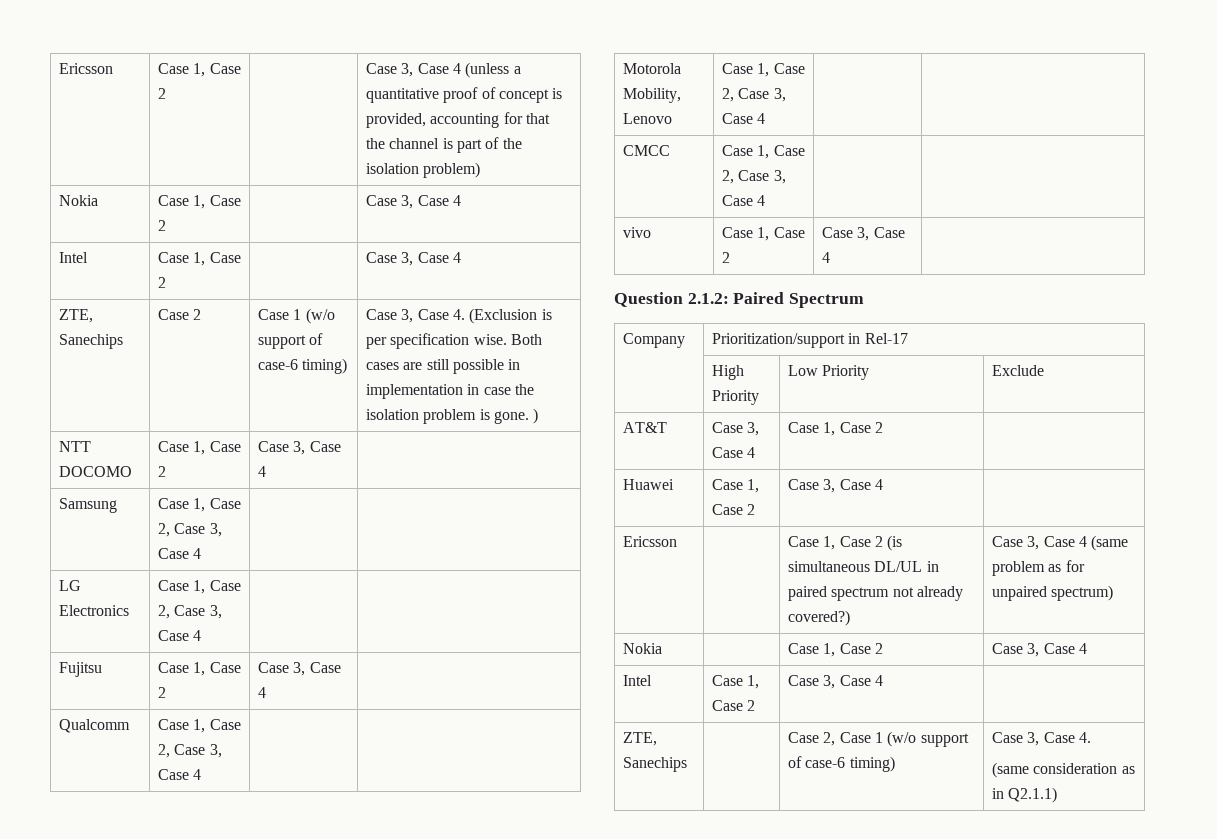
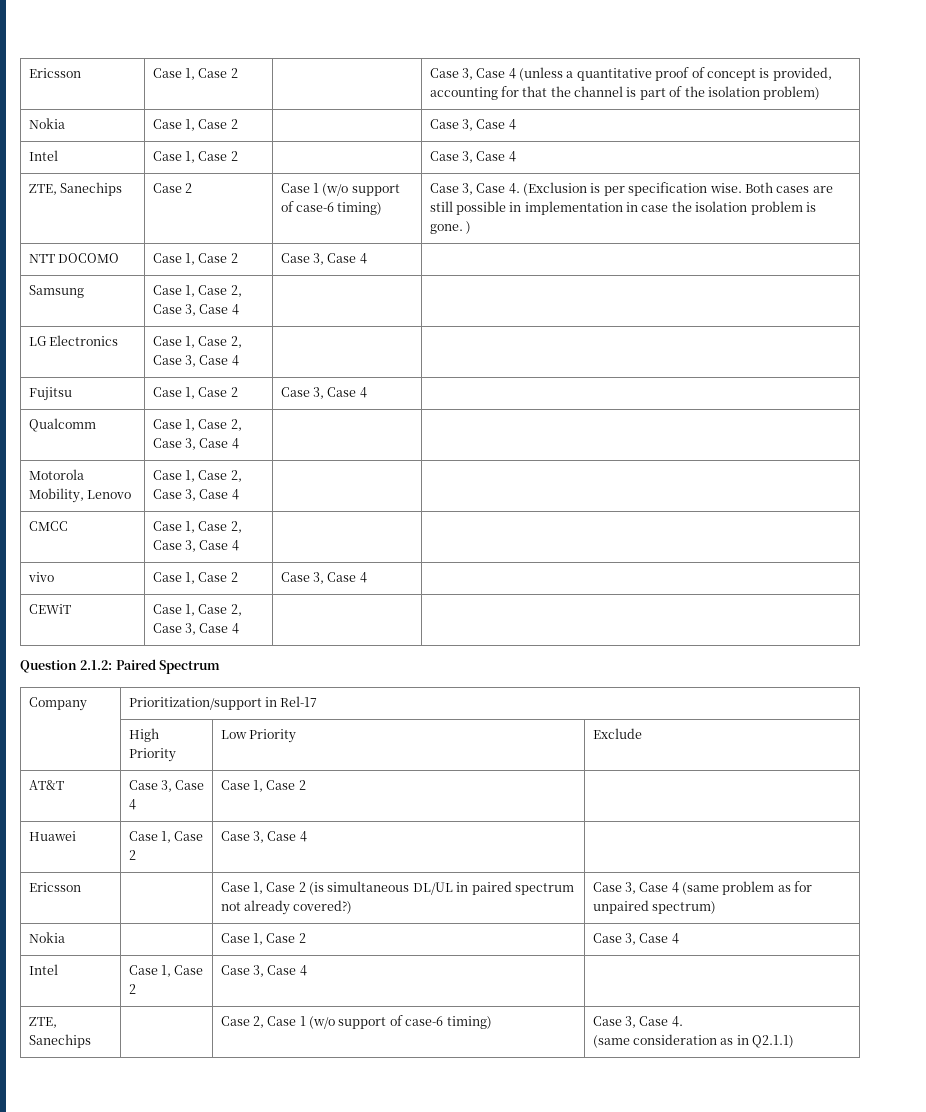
+ CEWiT | Case 1, Case 2, Case 3, Case 4 | |

